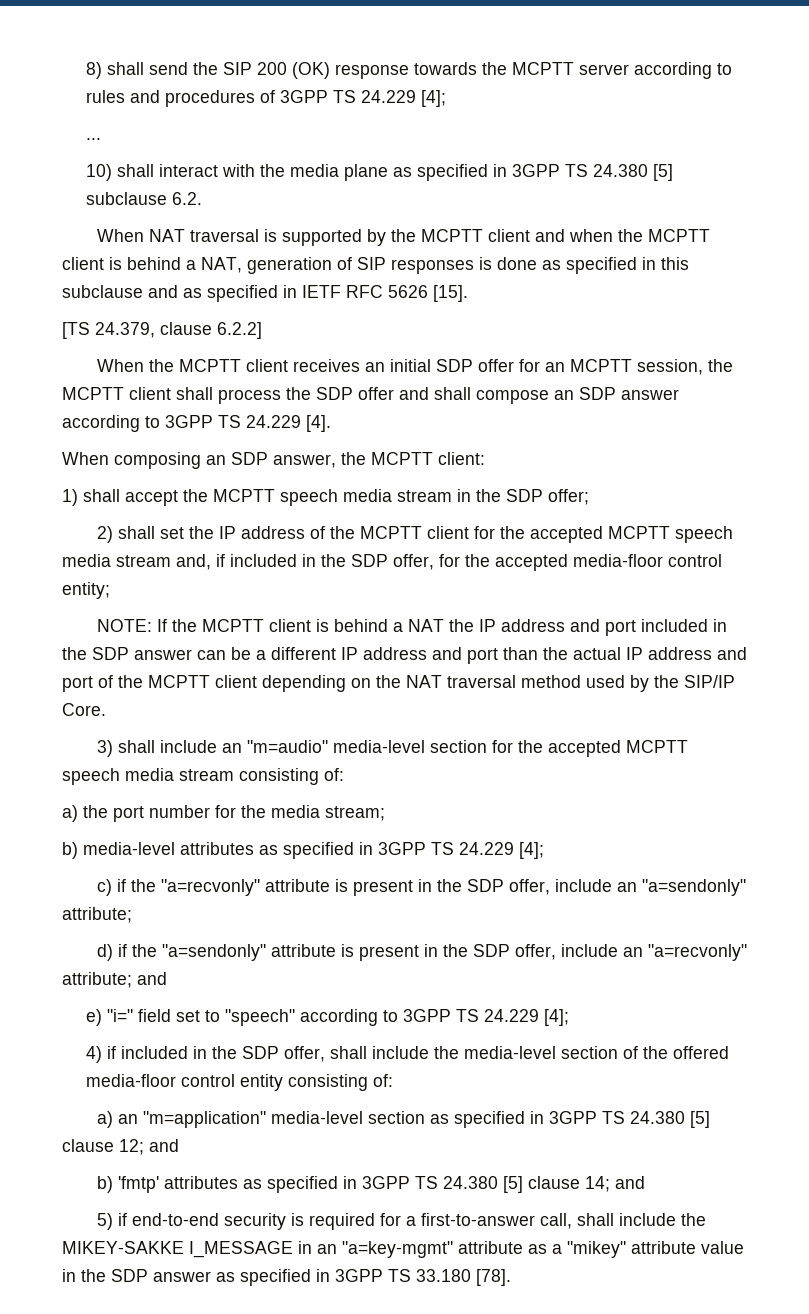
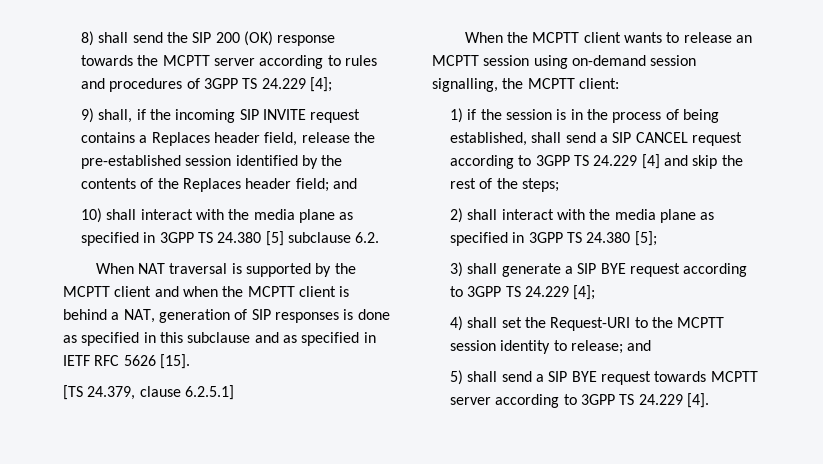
- ...
+ 9) shall, if the incoming SIP INVITE request contains a Replaces header field, release the pre-established session identified by the contents of the Replaces header field; and
- [TS 24.379, clause 6.2.2]
+ [TS 24.379, clause 6.2.5.1]
- When the MCPTT client receives an initial SDP offer for an MCPTT session, the MCPTT client shall process the SDP offer and shall compose an SDP answer according to 3GPP TS 24.229 [4].
- When composing an SDP answer, the MCPTT client:
- 1) shall accept the MCPTT speech media stream in the SDP offer;
- 2) shall set the IP address of the MCPTT client for the accepted MCPTT speech media stream and, if included in the SDP offer, for the accepted media-floor control entity;
- NOTE: If the MCPTT client is behind a NAT the IP address and port included in the SDP answer can be a different IP address and port than the actual IP address and port of the MCPTT client depending on the NAT traversal method used by the SIP/IP Core.
- 3) shall include an "m=audio" media-level section for the accepted MCPTT speech media stream consisting of:
- a) the port number for the media stream;
- b) media-level attributes as specified in 3GPP TS 24.229 [4];
- c) if the "a=recvonly" attribute is present in the SDP offer, include an "a=sendonly" attribute;
- d) if the "a=sendonly" attribute is present in the SDP offer, include an "a=recvonly" attribute; and
- e) "i=" field set to "speech" according to 3GPP TS 24.229 [4];
+ When the MCPTT client wants to release an MCPTT session using on-demand session signalling, the MCPTT client:
+ 1) if the session is in the process of being established, shall send a SIP CANCEL request according to 3GPP TS 24.229 [4] and skip the rest of the steps;
+ 2) shall interact with the media plane as specified in 3GPP TS 24.380 [5];
+ 3) shall generate a SIP BYE request according to 3GPP TS 24.229 [4];
- 4) if included in the SDP offer, shall include the media-level section of the offered media-floor control entity consisting of:
- a) an "m=application" media-level section as specified in 3GPP TS 24.380 [5] clause 12; and
- b) 'fmtp' attributes as specified in 3GPP TS 24.380 [5] clause 14; and
- 5) if end-to-end security is required for a first-to-answer call, shall include the MIKEY-SAKKE I_MESSAGE in an "a=key-mgmt" attribute as a "mikey" attribute value in the SDP answer as specified in 3GPP TS 33.180 [78].
+ 4) shall set the Request-URI to the MCPTT session identity to release; and
+ 5) shall send a SIP BYE request towards MCPTT server according to 3GPP TS 24.229 [4].

